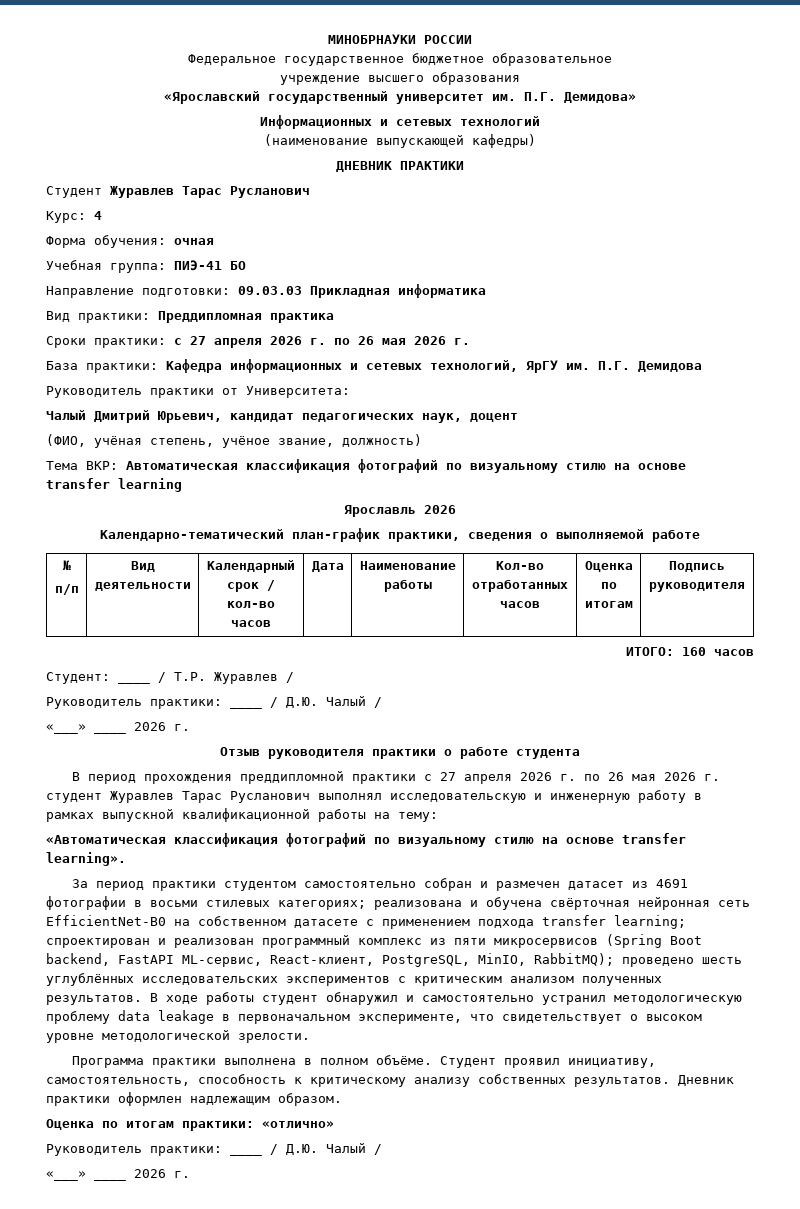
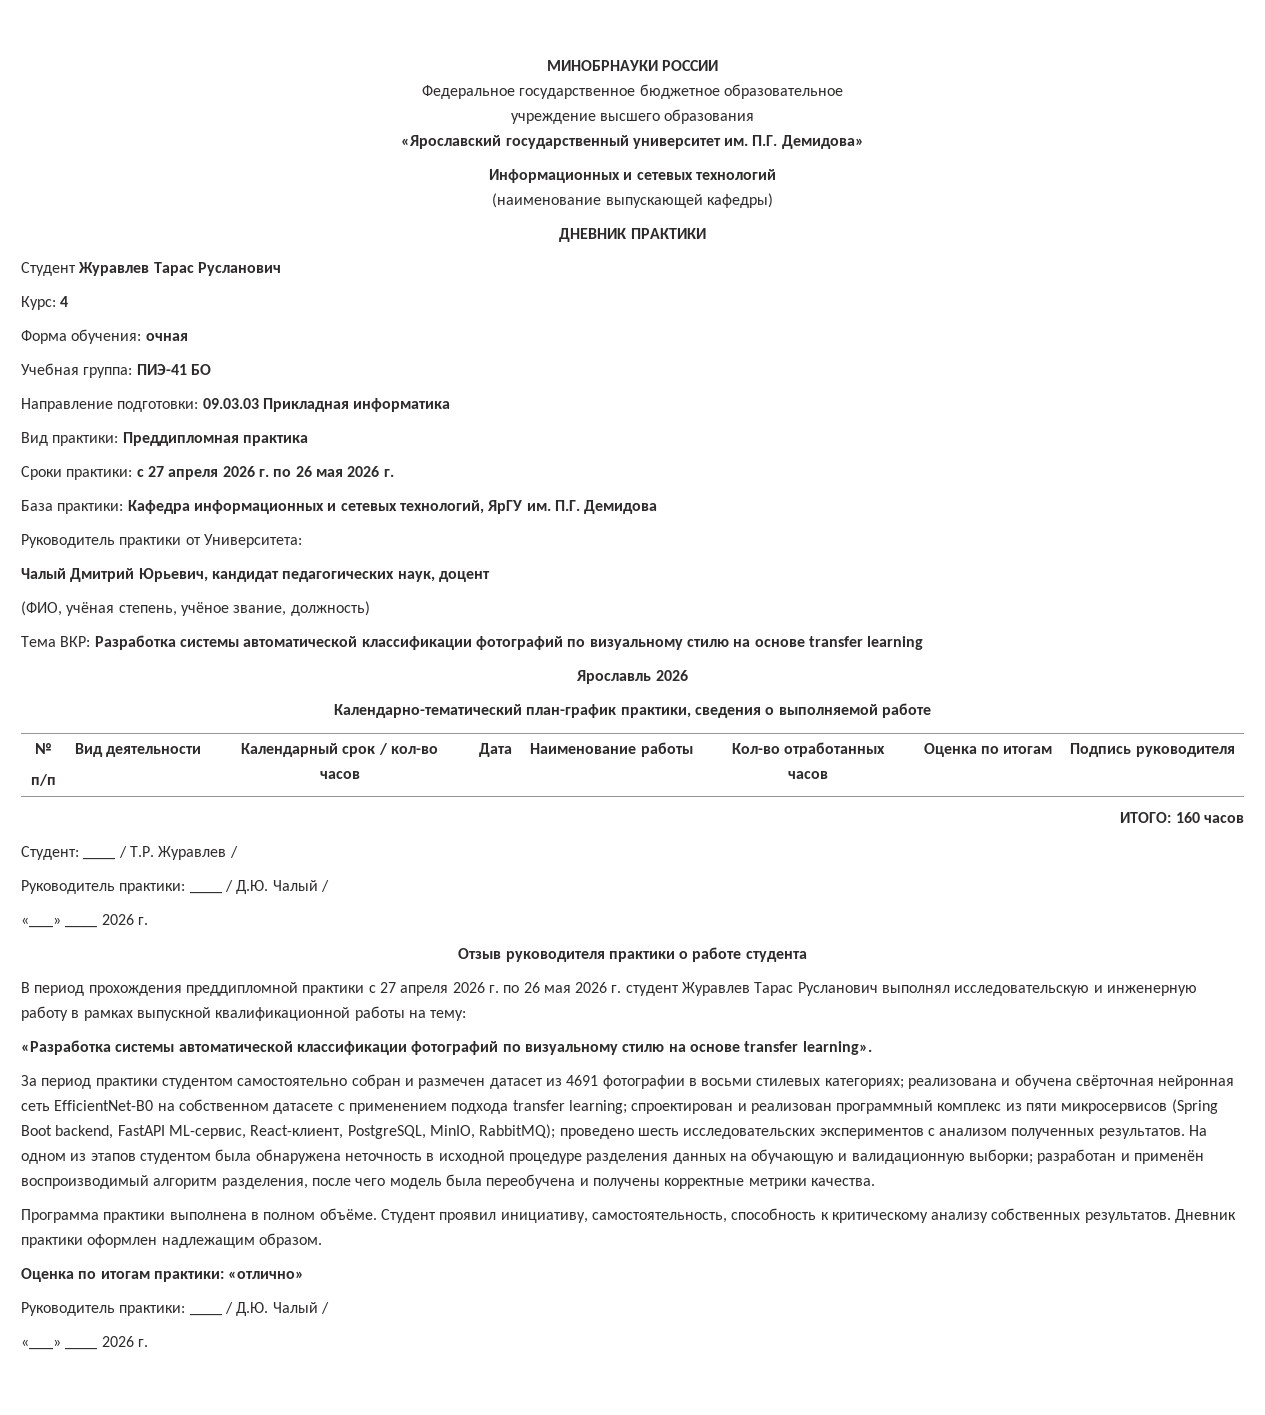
- Тема ВКР: Автоматическая классификация фотографий по визуальному стилю на основе transfer learning
+ Тема ВКР: Разработка системы автоматической классификации фотографий по визуальному стилю на основе transfer learning
- «Автоматическая классификация фотографий по визуальному стилю на основе transfer learning».
+ «Разработка системы автоматической классификации фотографий по визуальному стилю на основе transfer learning».
- За период практики студентом самостоятельно собран и размечен датасет из 4691 фотографии в восьми стилевых категориях; реализована и обучена свёрточная нейронная сеть EfficientNet-B0 на собственном датасете с применением подхода transfer learning; спроектирован и реализован программный комплекс из пяти микросервисов (Spring Boot backend, FastAPI ML-сервис, React-клиент, PostgreSQL, MinIO, RabbitMQ); проведено шесть углублённых исследовательских экспериментов с критическим анализом полученных результатов.
+ За период практики студентом самостоятельно собран и размечен датасет из 4691 фотографии в восьми стилевых категориях; реализована и обучена свёрточная нейронная сеть EfficientNet-B0 на собственном датасете с применением подхода transfer learning; спроектирован и реализован программный комплекс из пяти микросервисов (Spring Boot backend, FastAPI ML-сервис, React-клиент, PostgreSQL, MinIO, RabbitMQ); проведено шесть исследовательских экспериментов с анализом полученных результатов.
- В ходе работы студент обнаружил и самостоятельно устранил методологическую проблему data leakage в первоначальном эксперименте, что свидетельствует о высоком уровне методологической зрелости.
+ На одном из этапов студентом была обнаружена неточность в исходной процедуре разделения данных на обучающую и валидационную выборки; разработан и применён воспроизводимый алгоритм разделения, после чего модель была переобучена и получены корректные метрики качества.

